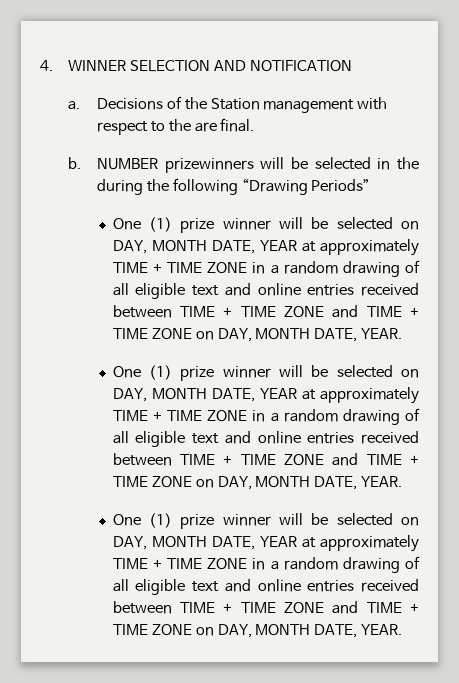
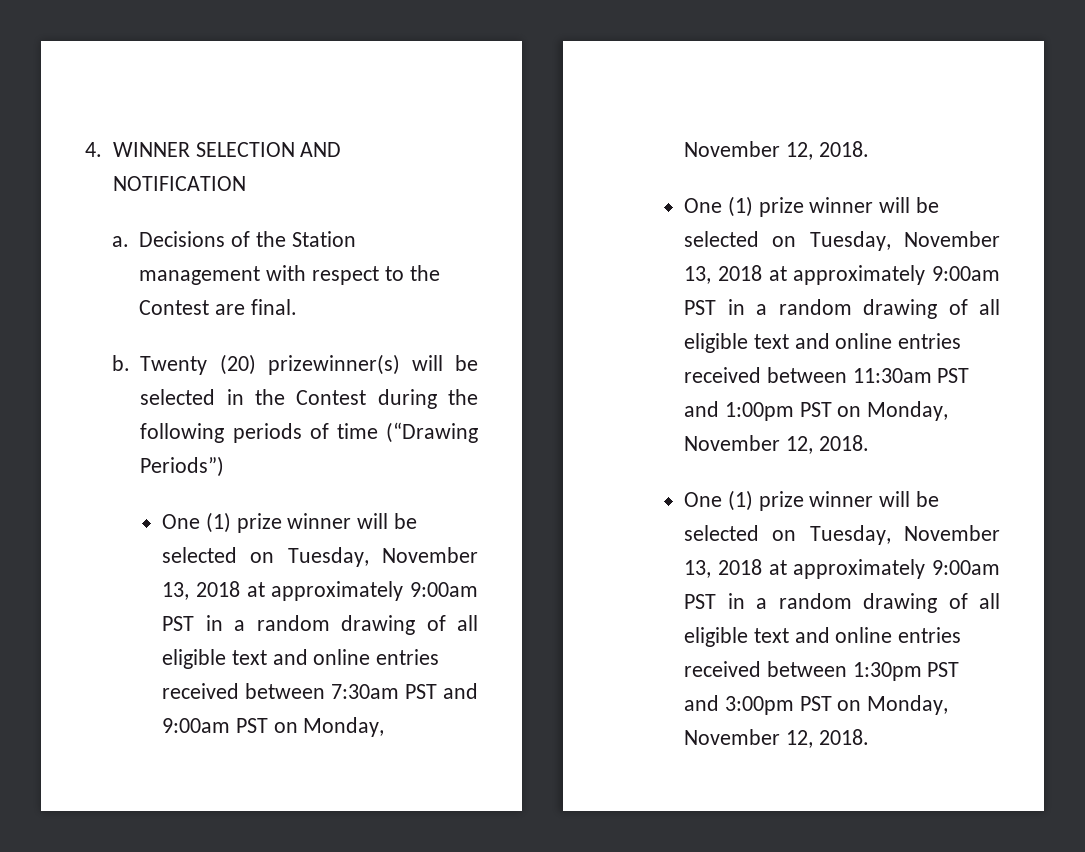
- Decisions of the Station management with respect to the are final.
+ Decisions of the Station management with respect to the Contest are final.
- NUMBER prizewinners will be selected in the during the following “Drawing Periods”
- One (1) prize winner will be selected on DAY, MONTH DATE, YEAR at approximately TIME + TIME ZONE in a random drawing of all eligible text and online entries received between TIME + TIME ZONE and TIME + TIME ZONE on DAY, MONTH DATE, YEAR.
- One (1) prize winner will be selected on DAY, MONTH DATE, YEAR at approximately TIME + TIME ZONE in a random drawing of all eligible text and online entries received between TIME + TIME ZONE and TIME + TIME ZONE on DAY, MONTH DATE, YEAR.
- One (1) prize winner will be selected on DAY, MONTH DATE, YEAR at approximately TIME + TIME ZONE in a random drawing of all eligible text and online entries received between TIME + TIME ZONE and TIME + TIME ZONE on DAY, MONTH DATE, YEAR.
+ Twenty (20) prizewinner(s) will be selected in the Contest during the following periods of time (“Drawing Periods”)
+ One (1) prize winner will be selected on Tuesday, November 13, 2018 at approximately 9:00am PST in a random drawing of all eligible text and online entries received between 7:30am PST and 9:00am PST on Monday, November 12, 2018.
+ One (1) prize winner will be selected on Tuesday, November 13, 2018 at approximately 9:00am PST in a random drawing of all eligible text and online entries received between 11:30am PST and 1:00pm PST on Monday, November 12, 2018.
+ One (1) prize winner will be selected on Tuesday, November 13, 2018 at approximately 9:00am PST in a random drawing of all eligible text and online entries received between 1:30pm PST and 3:00pm PST on Monday, November 12, 2018.

